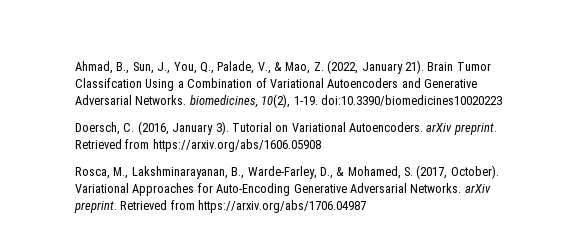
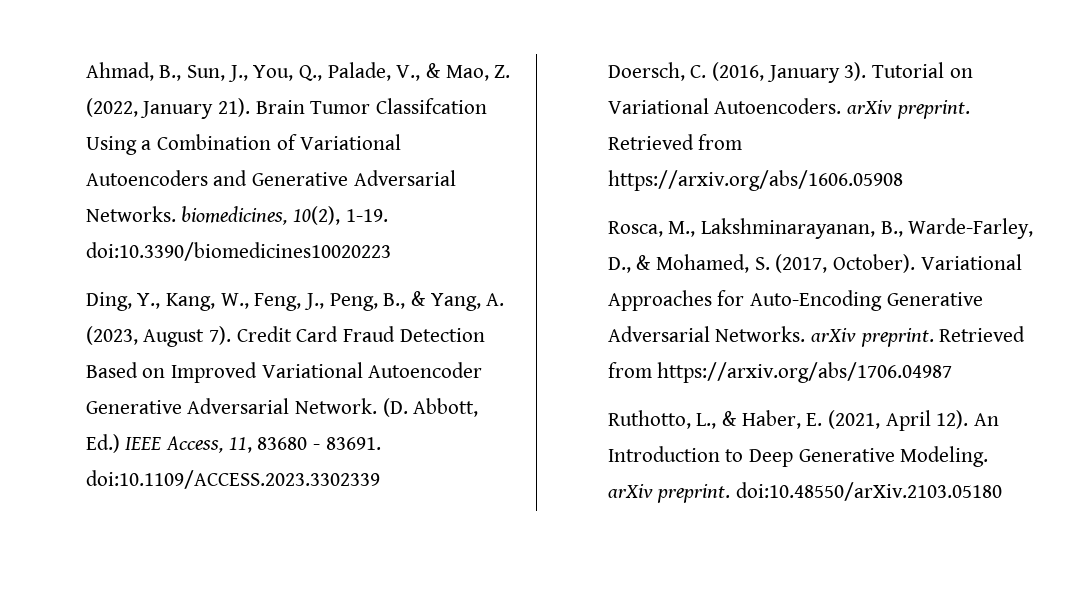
+ Ding, Y., Kang, W., Feng, J., Peng, B., & Yang, A. (2023, August 7). Credit Card Fraud Detection Based on Improved Variational Autoencoder Generative Adversarial Network. (D. Abbott, Ed.) IEEE Access, 11, 83680 - 83691. doi:10.1109/ACCESS.2023.3302339
+ Ruthotto, L., & Haber, E. (2021, April 12). An Introduction to Deep Generative Modeling. arXiv preprint. doi:10.48550/arXiv.2103.05180

